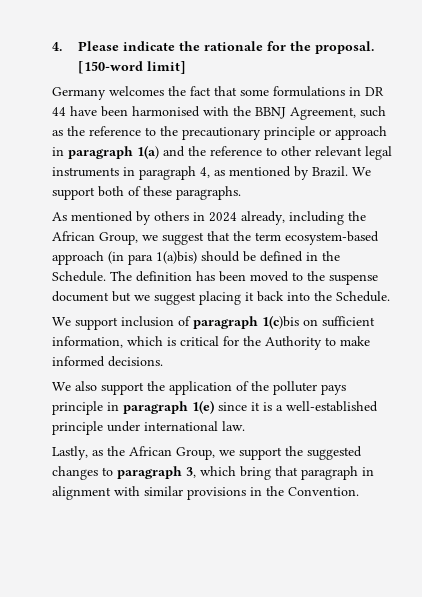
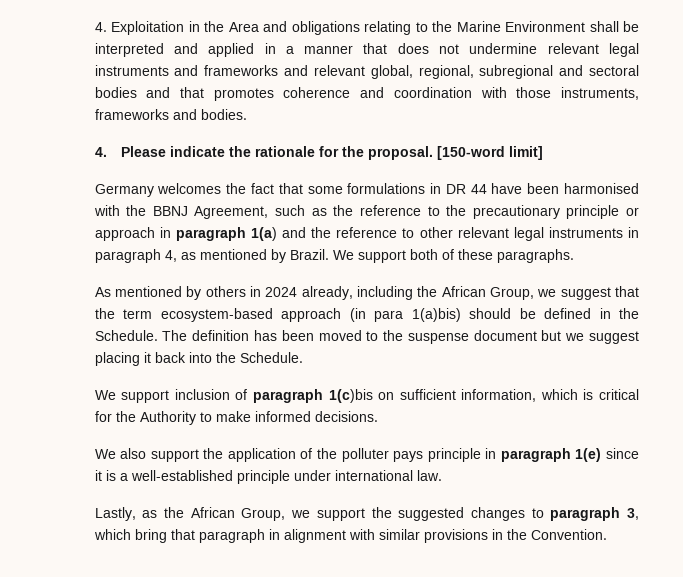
+ 4. Exploitation in the Area and obligations relating to the Marine Environment shall be interpreted and applied in a manner that does not undermine relevant legal instruments and frameworks and relevant global, regional, subregional and sectoral bodies and that promotes coherence and coordination with those instruments, frameworks and bodies.

